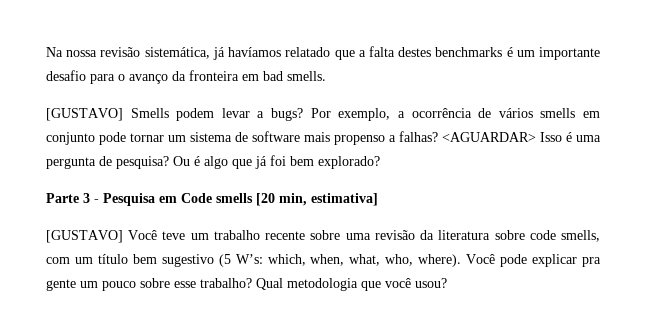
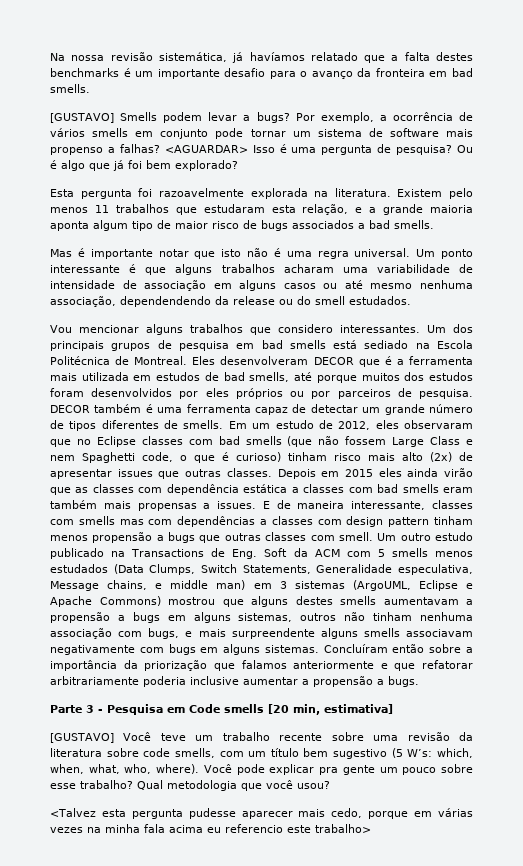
+ Esta pergunta foi razoavelmente explorada na literatura. Existem pelo menos 11 trabalhos que estudaram esta relação, e a grande maioria aponta algum tipo de maior risco de bugs associados a bad smells.
+ Mas é importante notar que isto não é uma regra universal. Um ponto interessante é que alguns trabalhos acharam uma variabilidade de intensidade de associação em alguns casos ou até mesmo nenhuma associação, dependendendo da release ou do smell estudados.
+ Vou mencionar alguns trabalhos que considero interessantes. Um dos principais grupos de pesquisa em bad smells está sediado na Escola Politécnica de Montreal. Eles desenvolveram DECOR que é a ferramenta mais utilizada em estudos de bad smells, até porque muitos dos estudos foram desenvolvidos por eles próprios ou por parceiros de pesquisa. DECOR também é uma ferramenta capaz de detectar um grande número de tipos diferentes de smells. Em um estudo de 2012, eles observaram que no Eclipse classes com bad smells (que não fossem Large Class e nem Spaghetti code, o que é curioso) tinham risco mais alto (2x) de apresentar issues que outras classes. Depois em 2015 eles ainda virão que as classes com dependência estática a classes com bad smells eram também mais propensas a issues. E de maneira interessante, classes com smells mas com dependências a classes com design pattern tinham menos propensão a bugs que outras classes com smell. Um outro estudo publicado na Transactions de Eng. Soft da ACM com 5 smells menos estudados (Data Clumps, Switch Statements, Generalidade especulativa, Message chains, e middle man) em 3 sistemas (ArgoUML, Eclipse e Apache Commons) mostrou que alguns destes smells aumentavam a propensão a bugs em alguns sistemas, outros não tinham nenhuma associação com bugs, e mais surpreendente alguns smells associavam negativamente com bugs em alguns sistemas. Concluíram então sobre a importância da priorização que falamos anteriormente e que refatorar arbitrariamente poderia inclusive aumentar a propensão a bugs.
+ <Talvez esta pergunta pudesse aparecer mais cedo, porque em várias vezes na minha fala acima eu referencio este trabalho>

